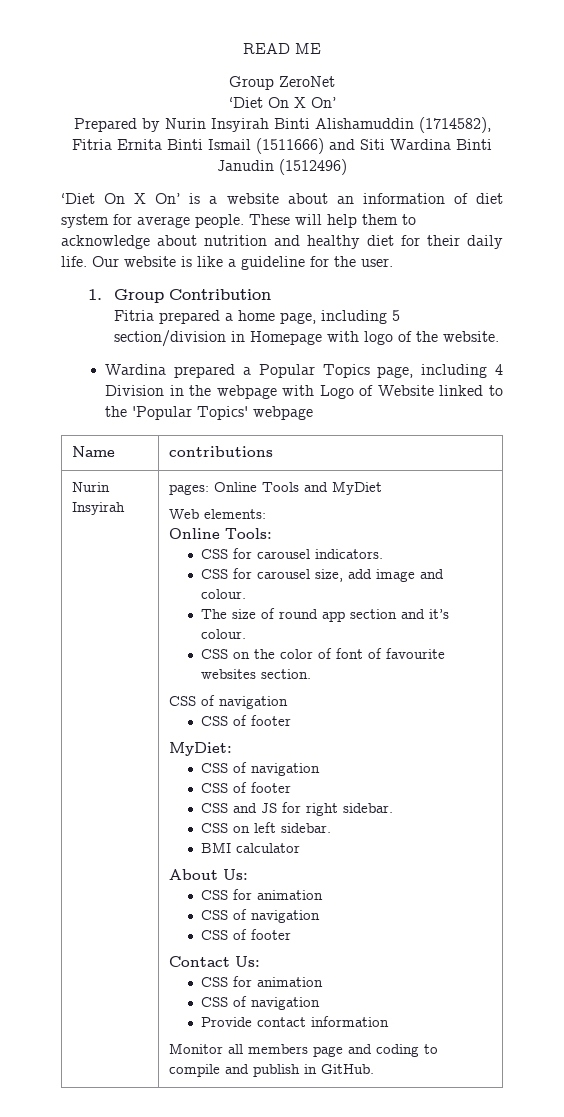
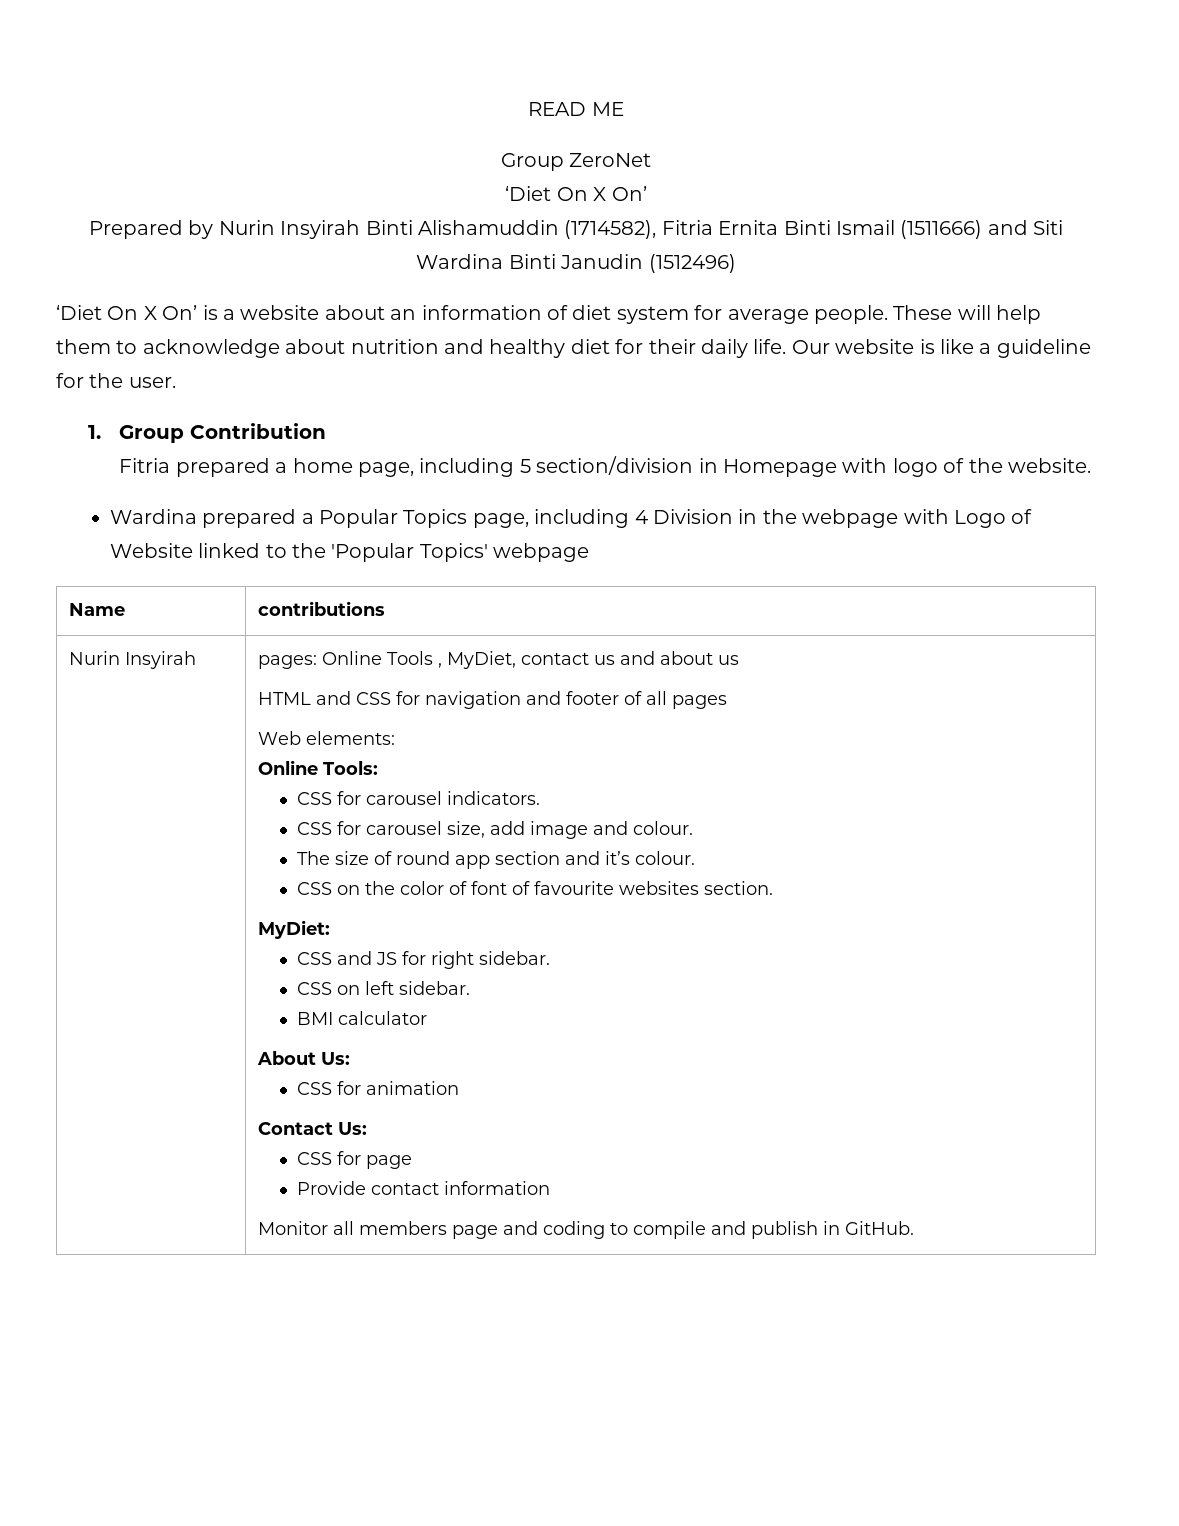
- pages: Online Tools and MyDiet
+ pages: Online Tools , MyDiet, contact us and about us
+ HTML and CSS for navigation and footer of all pages
  CSS on the color of font of favourite websites section.
- CSS of navigation
- CSS of footer
  MyDiet:
- CSS of navigation
- CSS of footer
  About Us:
  CSS for animation
- CSS of navigation
- CSS of footer
  Contact Us:
- CSS for animation
- CSS of navigation
+ CSS for page

